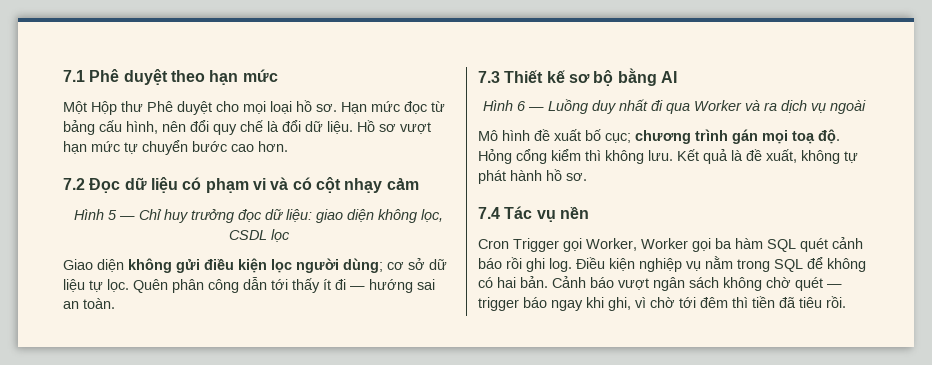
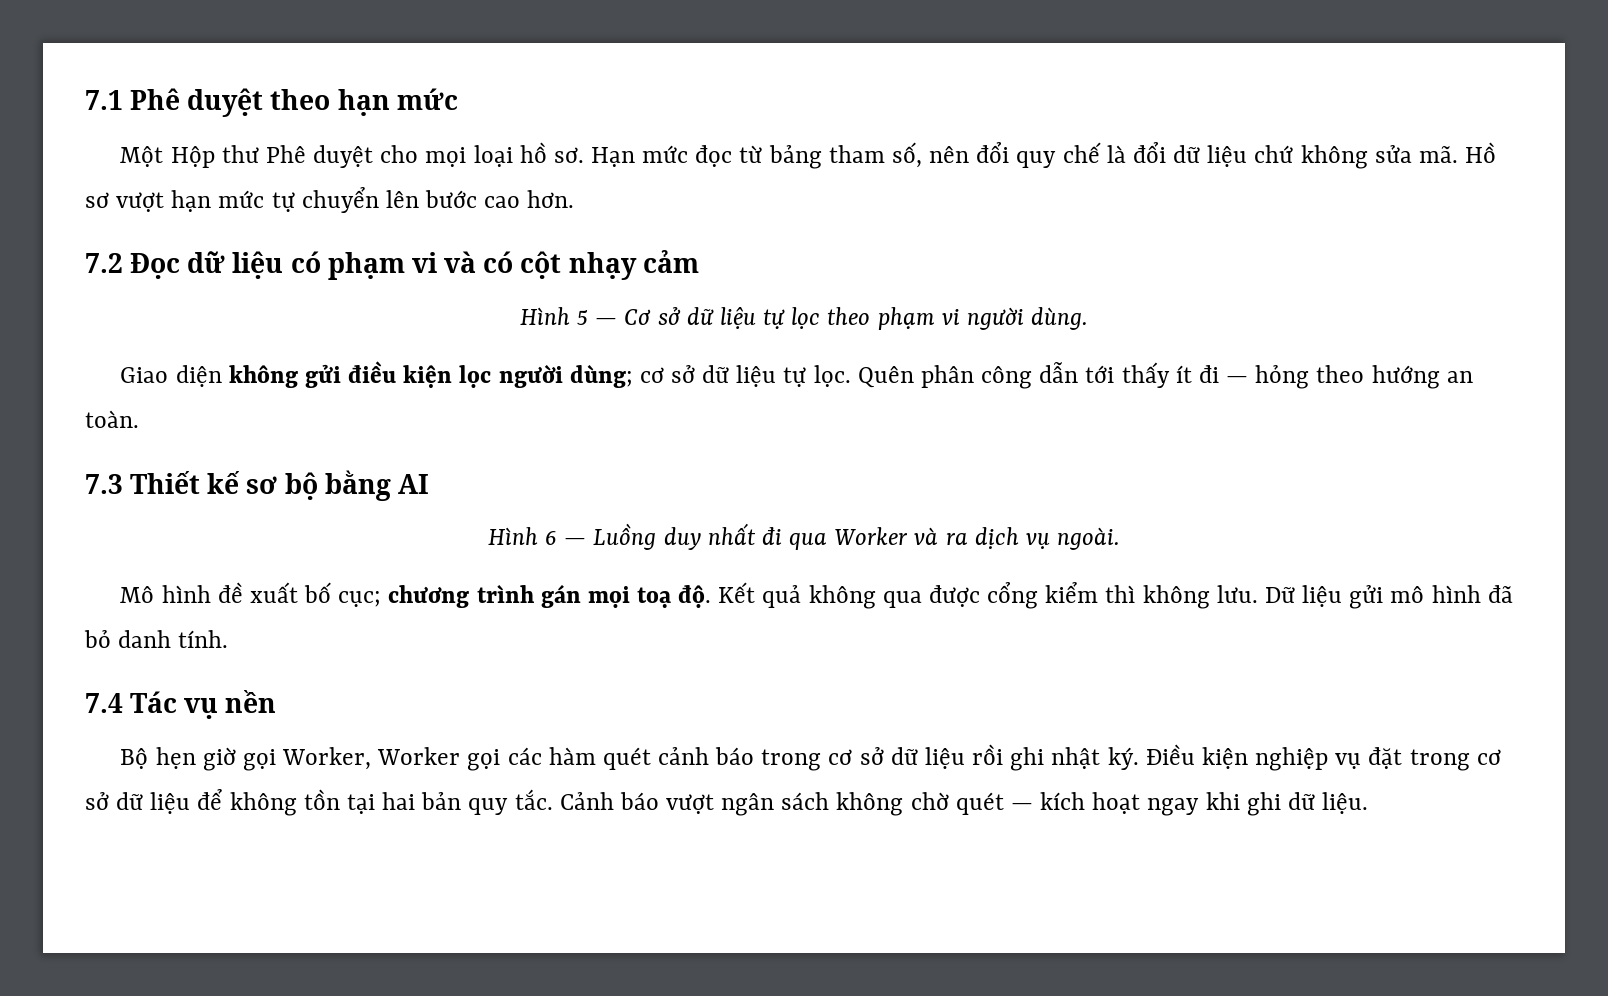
- Hạn mức đọc từ bảng cấu hình, nên đổi quy chế là đổi dữ liệu.
+ Hạn mức đọc từ bảng tham số, nên đổi quy chế là đổi dữ liệu chứ không sửa mã.
- Hồ sơ vượt hạn mức tự chuyển bước cao hơn.
+ Hồ sơ vượt hạn mức tự chuyển lên bước cao hơn.
- Hình 5 — Chỉ huy trưởng đọc dữ liệu: giao diện không lọc, CSDL lọc
+ Hình 5 — Cơ sở dữ liệu tự lọc theo phạm vi người dùng.
- Quên phân công dẫn tới thấy ít đi — hướng sai an toàn.
+ Quên phân công dẫn tới thấy ít đi — hỏng theo hướng an toàn.
- Hình 6 — Luồng duy nhất đi qua Worker và ra dịch vụ ngoài
+ Hình 6 — Luồng duy nhất đi qua Worker và ra dịch vụ ngoài.
- Hỏng cổng kiểm thì không lưu.
+ Kết quả không qua được cổng kiểm thì không lưu.
- Kết quả là đề xuất, không tự phát hành hồ sơ.
+ Dữ liệu gửi mô hình đã bỏ danh tính.
- Cron Trigger gọi Worker, Worker gọi ba hàm SQL quét cảnh báo rồi ghi log. Điều kiện nghiệp vụ nằm trong SQL để không có hai bản.
+ Bộ hẹn giờ gọi Worker, Worker gọi các hàm quét cảnh báo trong cơ sở dữ liệu rồi ghi nhật ký. Điều kiện nghiệp vụ đặt trong cơ sở dữ liệu để không tồn tại hai bản quy tắc.
- Cảnh báo vượt ngân sách không chờ quét — trigger báo ngay khi ghi, vì chờ tới đêm thì tiền đã tiêu rồi.
+ Cảnh báo vượt ngân sách không chờ quét — kích hoạt ngay khi ghi dữ liệu.

